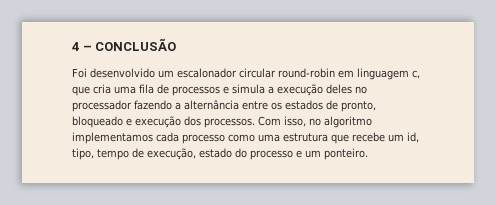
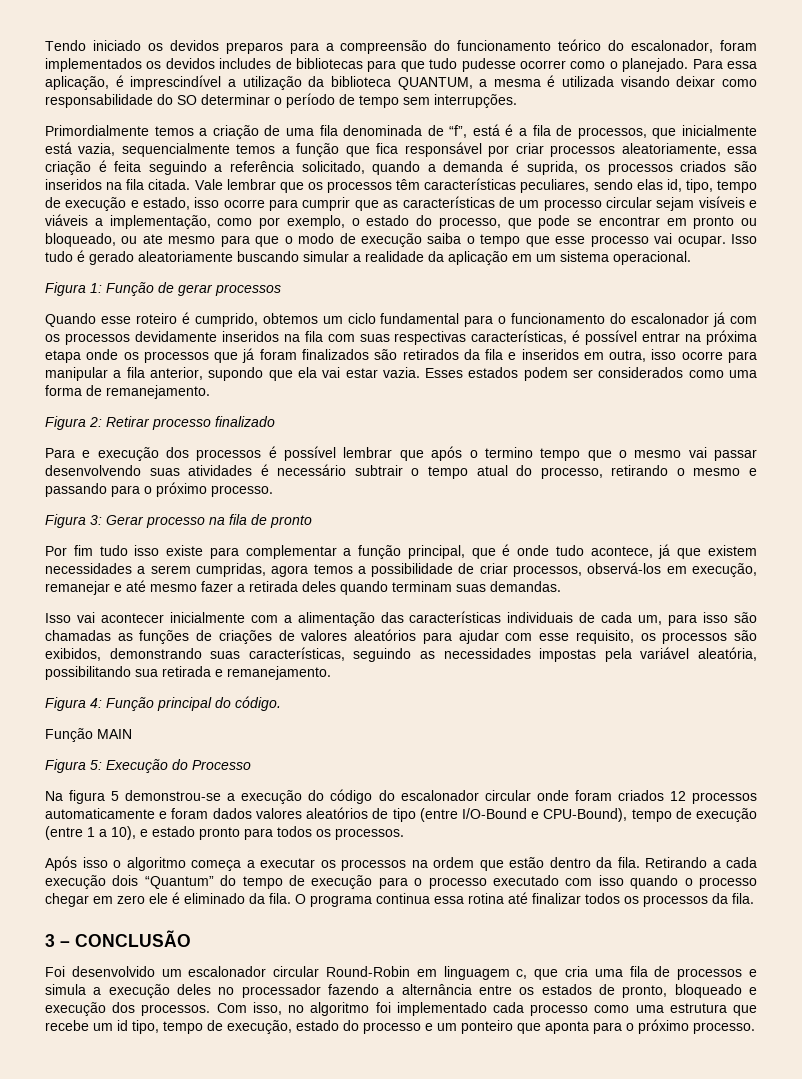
- 4 – CONCLUSÃO
+ Tendo iniciado os devidos preparos para a compreensão do funcionamento teórico do escalonador, foram implementados os devidos includes de bibliotecas para que tudo pudesse ocorrer como o planejado. Para essa aplicação, é imprescindível a utilização da biblioteca QUANTUM, a mesma é utilizada visando deixar como responsabilidade do SO determinar o período de tempo sem interrupções.
+ Primordialmente temos a criação de uma fila denominada de “f”, está é a fila de processos, que inicialmente está vazia, sequencialmente temos a função que fica responsável por criar processos aleatoriamente, essa criação é feita seguindo a referência solicitado, quando a demanda é suprida, os processos criados são inseridos na fila citada. Vale lembrar que os processos têm características peculiares, sendo elas id, tipo, tempo de execução e estado, isso ocorre para cumprir que as características de um processo circular sejam visíveis e viáveis a implementação, como por exemplo, o estado do processo, que pode se encontrar em pronto ou bloqueado, ou ate mesmo para que o modo de execução saiba o tempo que esse processo vai ocupar. Isso tudo é gerado aleatoriamente buscando simular a realidade da aplicação em um sistema operacional.
+ Figura 1: Função de gerar processos
+ Quando esse roteiro é cumprido, obtemos um ciclo fundamental para o funcionamento do escalonador já com os processos devidamente inseridos na fila com suas respectivas características, é possível entrar na próxima etapa onde os processos que já foram finalizados são retirados da fila e inseridos em outra, isso ocorre para manipular a fila anterior, supondo que ela vai estar vazia. Esses estados podem ser considerados como uma forma de remanejamento.
+ Figura 2: Retirar processo finalizado
+ Para e execução dos processos é possível lembrar que após o termino tempo que o mesmo vai passar desenvolvendo suas atividades é necessário subtrair o tempo atual do processo, retirando o mesmo e passando para o próximo processo.
+ Figura 3: Gerar processo na fila de pronto
+ Por fim tudo isso existe para complementar a função principal, que é onde tudo acontece, já que existem necessidades a serem cumpridas, agora temos a possibilidade de criar processos, observá-los em execução, remanejar e até mesmo fazer a retirada deles quando terminam suas demandas.
+ Isso vai acontecer inicialmente com a alimentação das características individuais de cada um, para isso são chamadas as funções de criações de valores aleatórios para ajudar com esse requisito, os processos são exibidos, demonstrando suas características, seguindo as necessidades impostas pela variável aleatória, possibilitando sua retirada e remanejamento.
+ Figura 4: Função principal do código.
+ Função MAIN
+ Figura 5: Execução do Processo
+ Na figura 5 demonstrou-se a execução do código do escalonador circular onde foram criados 12 processos automaticamente e foram dados valores aleatórios de tipo (entre I/O-Bound e CPU-Bound), tempo de execução (entre 1 a 10), e estado pronto para todos os processos.
+ Após isso o algoritmo começa a executar os processos na ordem que estão dentro da fila. Retirando a cada execução dois “Quantum” do tempo de execução para o processo executado com isso quando o processo chegar em zero ele é eliminado da fila. O programa continua essa rotina até finalizar todos os processos da fila.
+ 3 – CONCLUSÃO
- Foi desenvolvido um escalonador circular round-robin em linguagem c, que cria uma fila de processos e simula a execução deles no processador fazendo a alternância entre os estados de pronto, bloqueado e execução dos processos.
+ Foi desenvolvido um escalonador circular Round-Robin em linguagem c, que cria uma fila de processos e simula a execução deles no processador fazendo a alternância entre os estados de pronto, bloqueado e execução dos processos.
- Com isso, no algoritmo implementamos cada processo como uma estrutura que recebe um id, tipo, tempo de execução, estado do processo e um ponteiro.
+ Com isso, no algoritmo foi implementado cada processo como uma estrutura que recebe um id tipo, tempo de execução, estado do processo e um ponteiro que aponta para o próximo processo.

